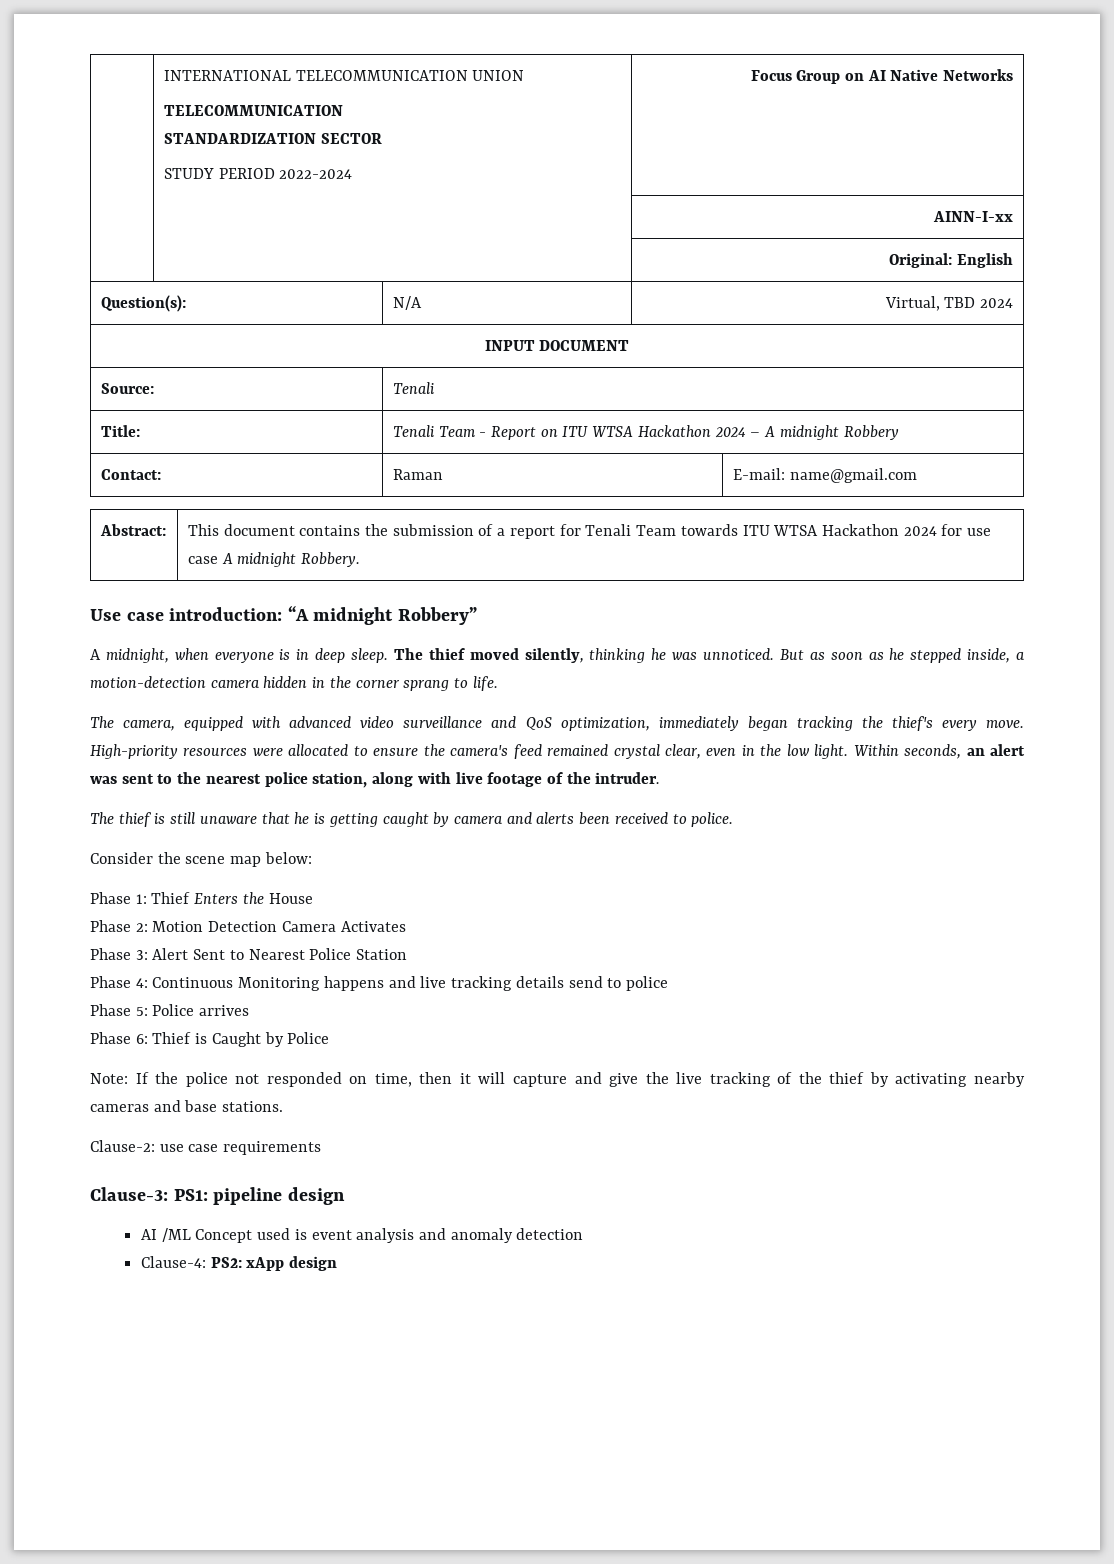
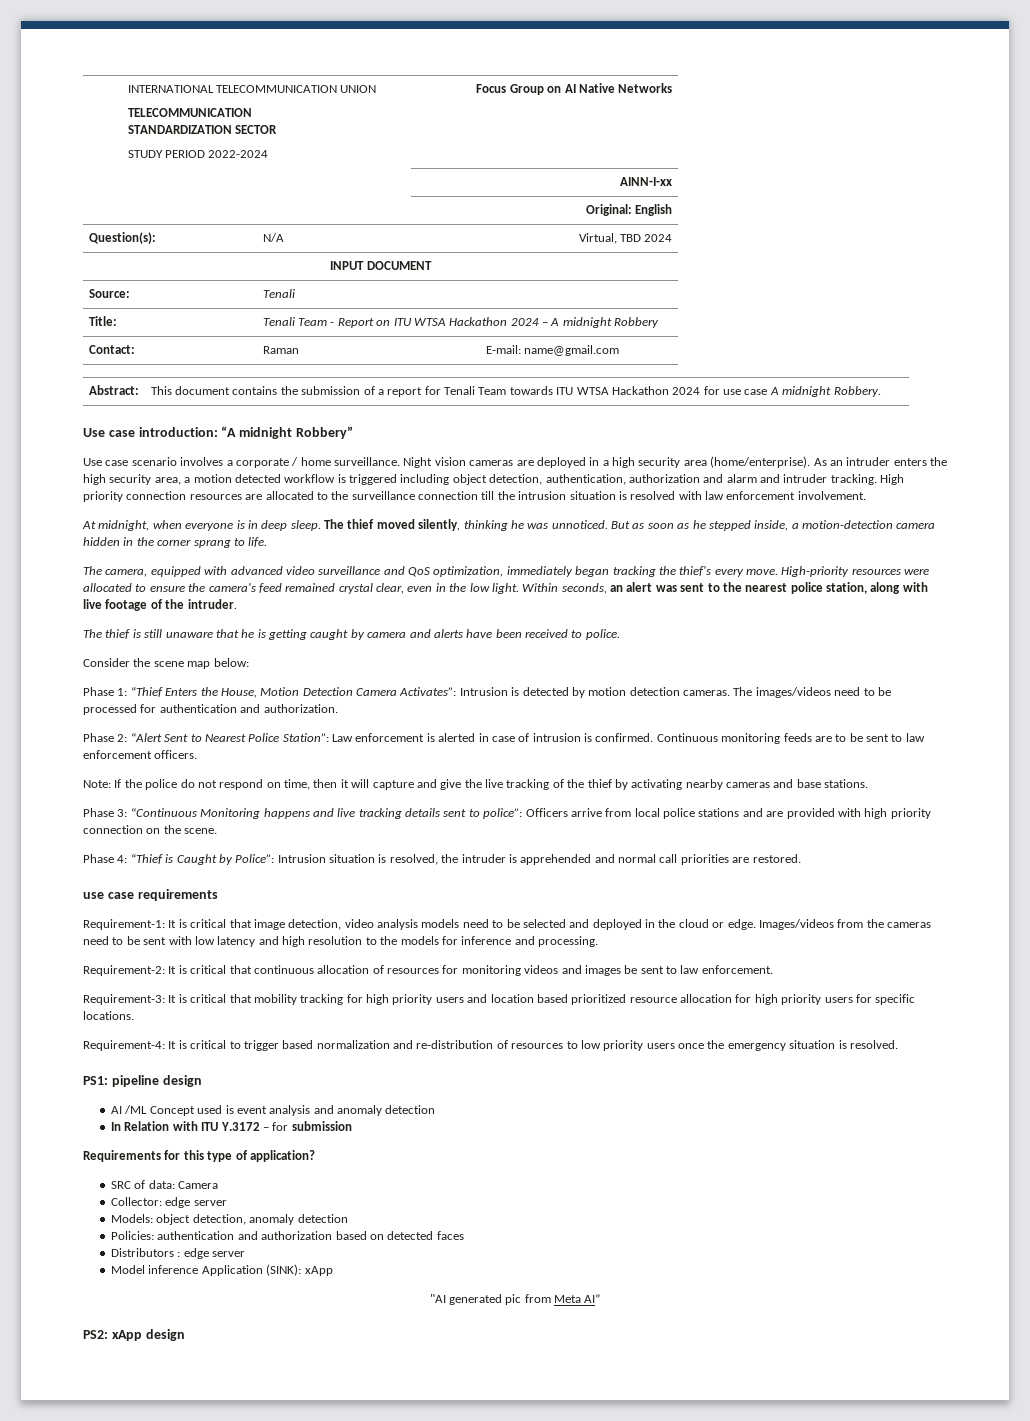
- A midnight, when everyone is in deep sleep.
+ Use case scenario involves a corporate / home surveillance. Night vision cameras are deployed in a high security area (home/enterprise). As an intruder enters the high security area, a motion detected workflow is triggered including object detection, authentication, authorization and alarm and intruder tracking. High priority connection resources are allocated to the surveillance connection till the intrusion situation is resolved with law enforcement involvement.
+ At midnight, when everyone is in deep sleep.
- The thief is still unaware that he is getting caught by camera and alerts been received to police.
+ The thief is still unaware that he is getting caught by camera and alerts have been received to police.
- Phase 1: Thief Enters the House
- Phase 2: Motion Detection Camera Activates
- Phase 3: Alert Sent to Nearest Police Station
- Phase 4: Continuous Monitoring happens and live tracking details send to police
- Phase 5: Police arrives
- Phase 6: Thief is Caught by Police
+ Phase 1: “Thief Enters the House, Motion Detection Camera Activates”: Intrusion is detected by motion detection cameras. The images/videos need to be processed for authentication and authorization.
+ Phase 2: “Alert Sent to Nearest Police Station”: Law enforcement is alerted in case of intrusion is confirmed. Continuous monitoring feeds are to be sent to law enforcement officers.
- Note: If the police not responded on time, then it will capture and give the live tracking of the thief by activating nearby cameras and base stations.
+ Note: If the police do not respond on time, then it will capture and give the live tracking of the thief by activating nearby cameras and base stations.
- Clause-2: use case requirements
- Clause-3: PS1: pipeline design
+ Phase 3: “Continuous Monitoring happens and live tracking details sent to police”: Officers arrive from local police stations and are provided with high priority connection on the scene.
+ Phase 4: “Thief is Caught by Police”: Intrusion situation is resolved, the intruder is apprehended and normal call priorities are restored.
+ use case requirements
+ Requirement-1: It is critical that image detection, video analysis models need to be selected and deployed in the cloud or edge. Images/videos from the cameras need to be sent with low latency and high resolution to the models for inference and processing.
+ Requirement-2: It is critical that continuous allocation of resources for monitoring videos and images be sent to law enforcement.
+ Requirement-3: It is critical that mobility tracking for high priority users and location based prioritized resource allocation for high priority users for specific locations.
+ Requirement-4: It is critical to trigger based normalization and re-distribution of resources to low priority users once the emergency situation is resolved.
+ PS1: pipeline design
- Clause-4: PS2: xApp design
+ In Relation with ITU Y.3172 – for submission
+ Requirements for this type of application?
+ SRC of data: Camera
+ Collector: edge server
+ Models: object detection, anomaly detection
+ Policies: authentication and authorization based on detected faces
+ Distributors : edge server
+ Model inference Application (SINK): xApp
+ "AI generated pic from Meta AI”
+ PS2: xApp design

